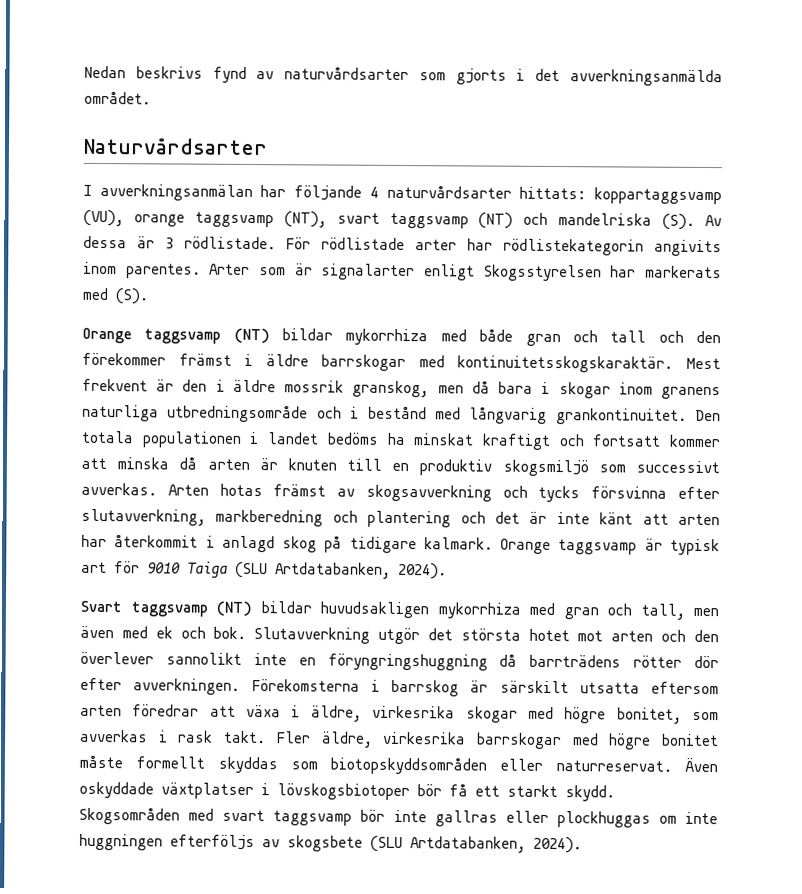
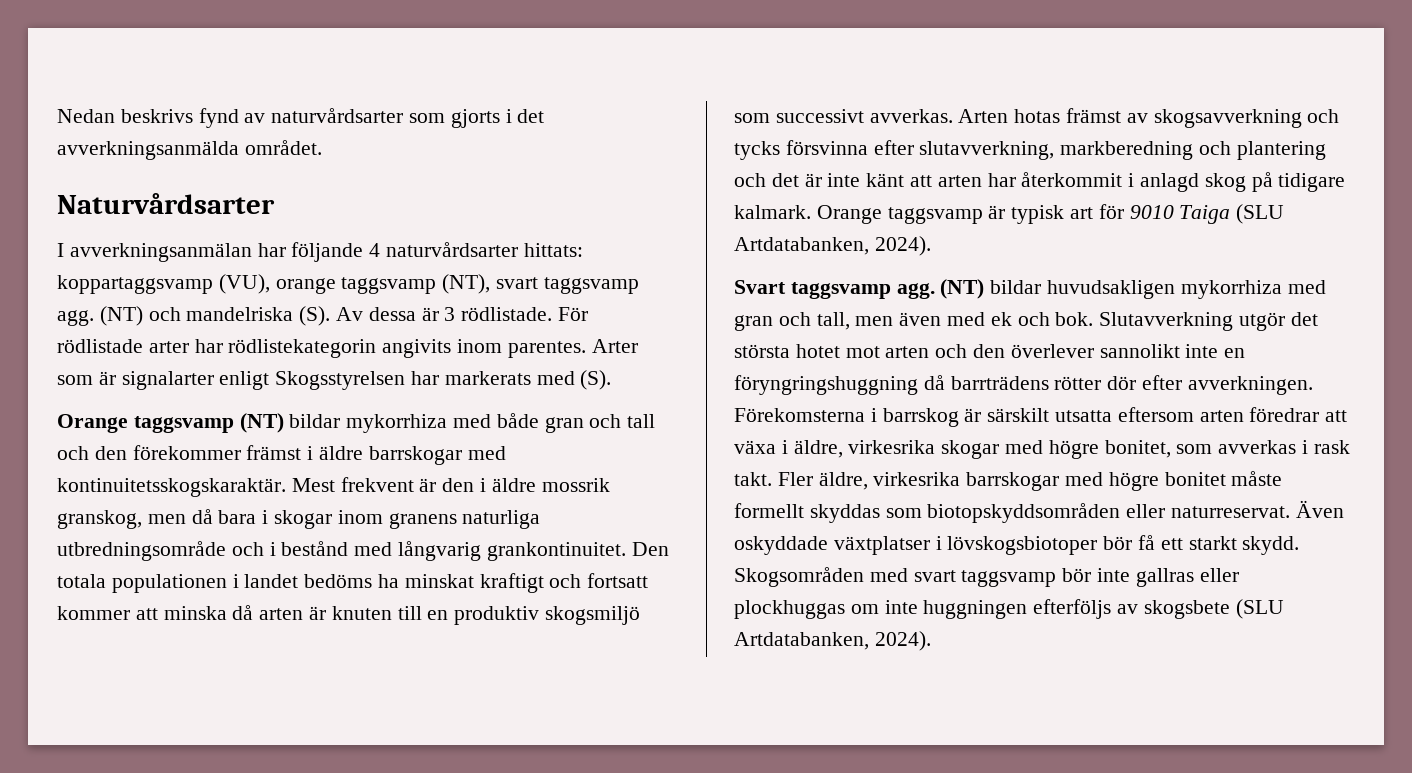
- I avverkningsanmälan har följande 4 naturvårdsarter hittats: koppartaggsvamp (VU), orange taggsvamp (NT), svart taggsvamp (NT) och mandelriska (S). Av dessa är 3 rödlistade.
+ I avverkningsanmälan har följande 4 naturvårdsarter hittats: koppartaggsvamp (VU), orange taggsvamp (NT), svart taggsvamp agg. (NT) och mandelriska (S). Av dessa är 3 rödlistade.
- Svart taggsvamp (NT) bildar huvudsakligen mykorrhiza med gran och tall, men även med ek och bok.
+ Svart taggsvamp agg. (NT) bildar huvudsakligen mykorrhiza med gran och tall, men även med ek och bok.

